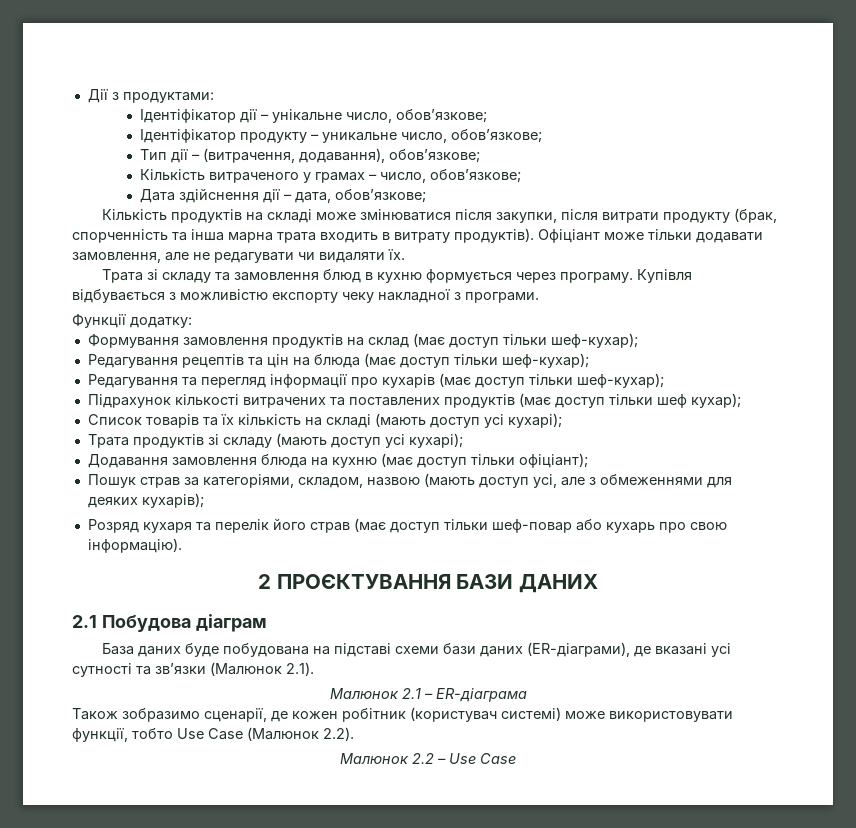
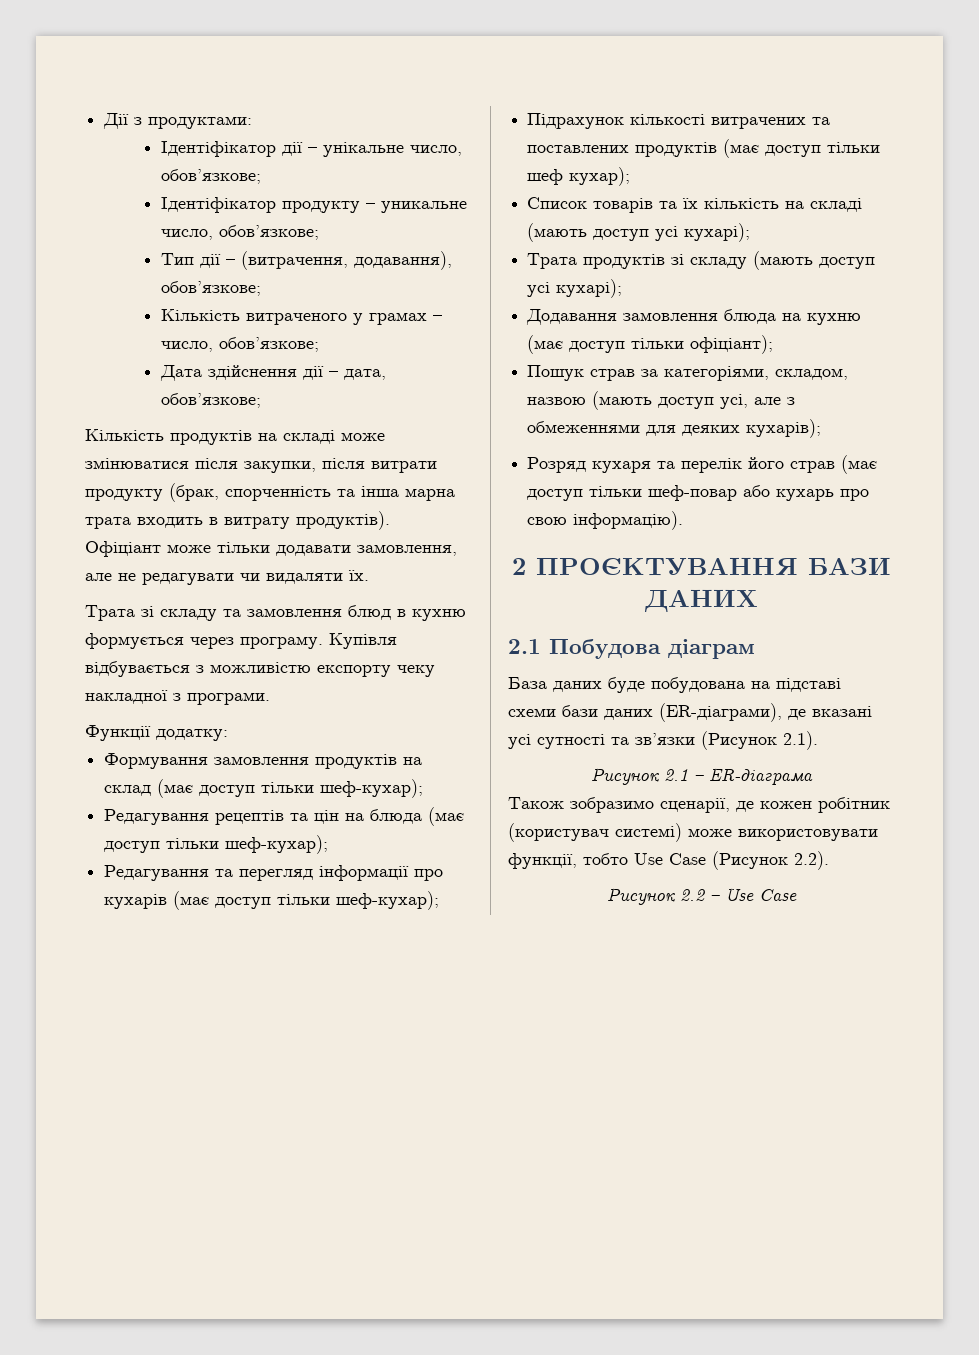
- База даних буде побудована на підставі схеми бази даних (ER-діаграми), де вказані усі сутності та зв’язки (Малюнок 2.1).
+ База даних буде побудована на підставі схеми бази даних (ER-діаграми), де вказані усі сутності та зв’язки (Рисунок 2.1).
- Малюнок 2.1 – ER-діаграма
+ Рисунок 2.1 – ER-діаграма
- Також зобразимо сценарії, де кожен робітник (користувач системі) може використовувати функції, тобто Use Case (Малюнок 2.2).
+ Також зобразимо сценарії, де кожен робітник (користувач системі) може використовувати функції, тобто Use Case (Рисунок 2.2).
- Малюнок 2.2 – Use Case
+ Рисунок 2.2 – Use Case

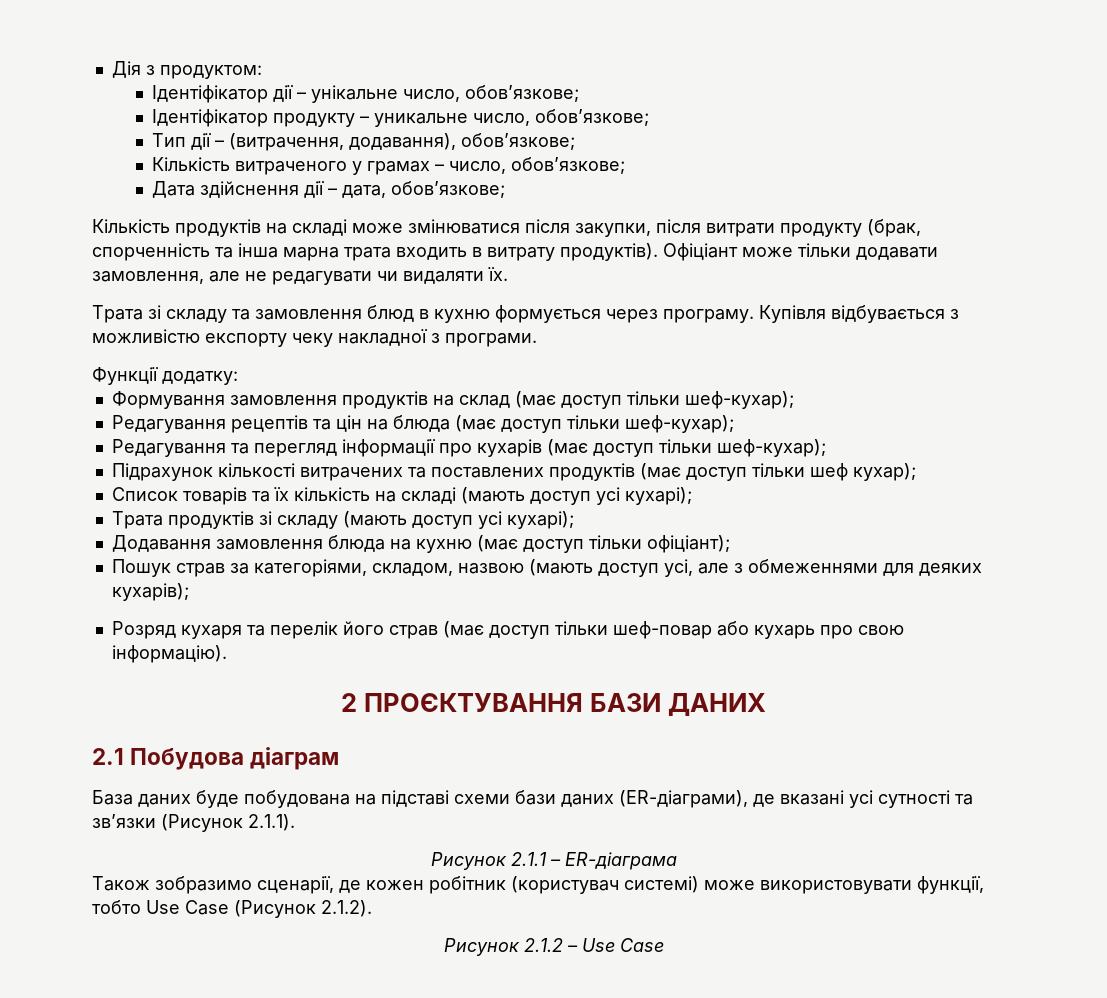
- Дії з продуктами:
+ Дія з продуктом:
- База даних буде побудована на підставі схеми бази даних (ER-діаграми), де вказані усі сутності та зв’язки (Рисунок 2.1).
- Рисунок 2.1 – ER-діаграма
+ База даних буде побудована на підставі схеми бази даних (ER-діаграми), де вказані усі сутності та зв’язки (Рисунок 2.1.1).
+ Рисунок 2.1.1 – ER-діаграма
- Також зобразимо сценарії, де кожен робітник (користувач системі) може використовувати функції, тобто Use Case (Рисунок 2.2).
- Рисунок 2.2 – Use Case
+ Також зобразимо сценарії, де кожен робітник (користувач системі) може використовувати функції, тобто Use Case (Рисунок 2.1.2).
+ Рисунок 2.1.2 – Use Case

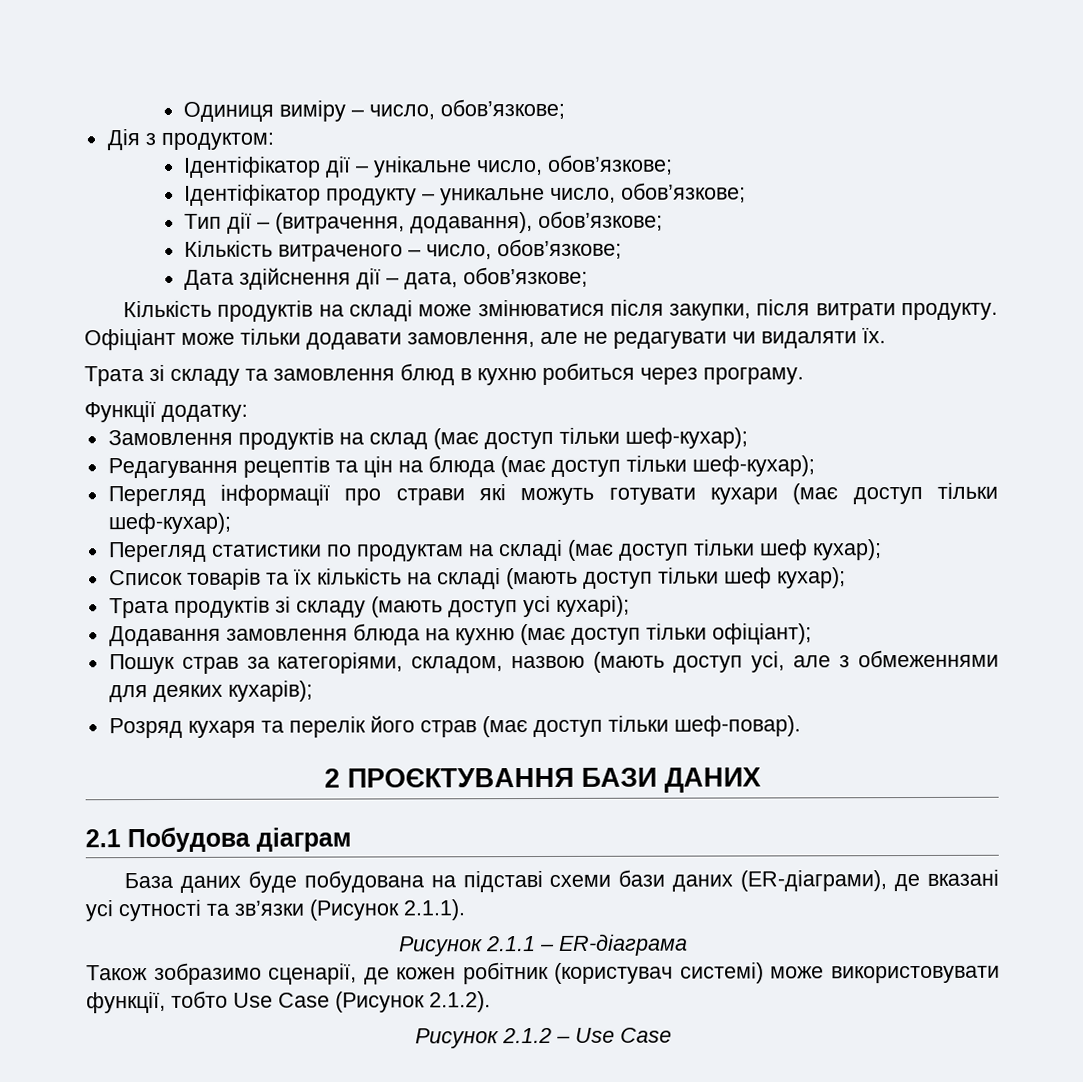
+ Одиниця виміру – число, обов’язкове;
- Кількість витраченого у грамах – число, обов’язкове;
+ Кількість витраченого – число, обов’язкове;
- Кількість продуктів на складі може змінюватися після закупки, після витрати продукту (брак, спорченність та інша марна трата входить в витрату продуктів).
+ Кількість продуктів на складі може змінюватися після закупки, після витрати продукту.
- Трата зі складу та замовлення блюд в кухню формується через програму. Купівля відбувається з можливістю експорту чеку накладної з програми.
+ Трата зі складу та замовлення блюд в кухню робиться через програму.
- Формування замовлення продуктів на склад (має доступ тільки шеф-кухар);
+ Замовлення продуктів на склад (має доступ тільки шеф-кухар);
- Редагування та перегляд інформації про кухарів (має доступ тільки шеф-кухар);
- Підрахунок кількості витрачених та поставлених продуктів (має доступ тільки шеф кухар);
+ Перегляд інформації про страви які можуть готувати кухари (має доступ тільки шеф-кухар);
+ Перегляд статистики по продуктам на складі (має доступ тільки шеф кухар);
- Список товарів та їх кількість на складі (мають доступ усі кухарі);
+ Список товарів та їх кількість на складі (мають доступ тільки шеф кухар);
- Розряд кухаря та перелік його страв (має доступ тільки шеф-повар або кухарь про свою інформацію).
+ Розряд кухаря та перелік його страв (має доступ тільки шеф-повар).

